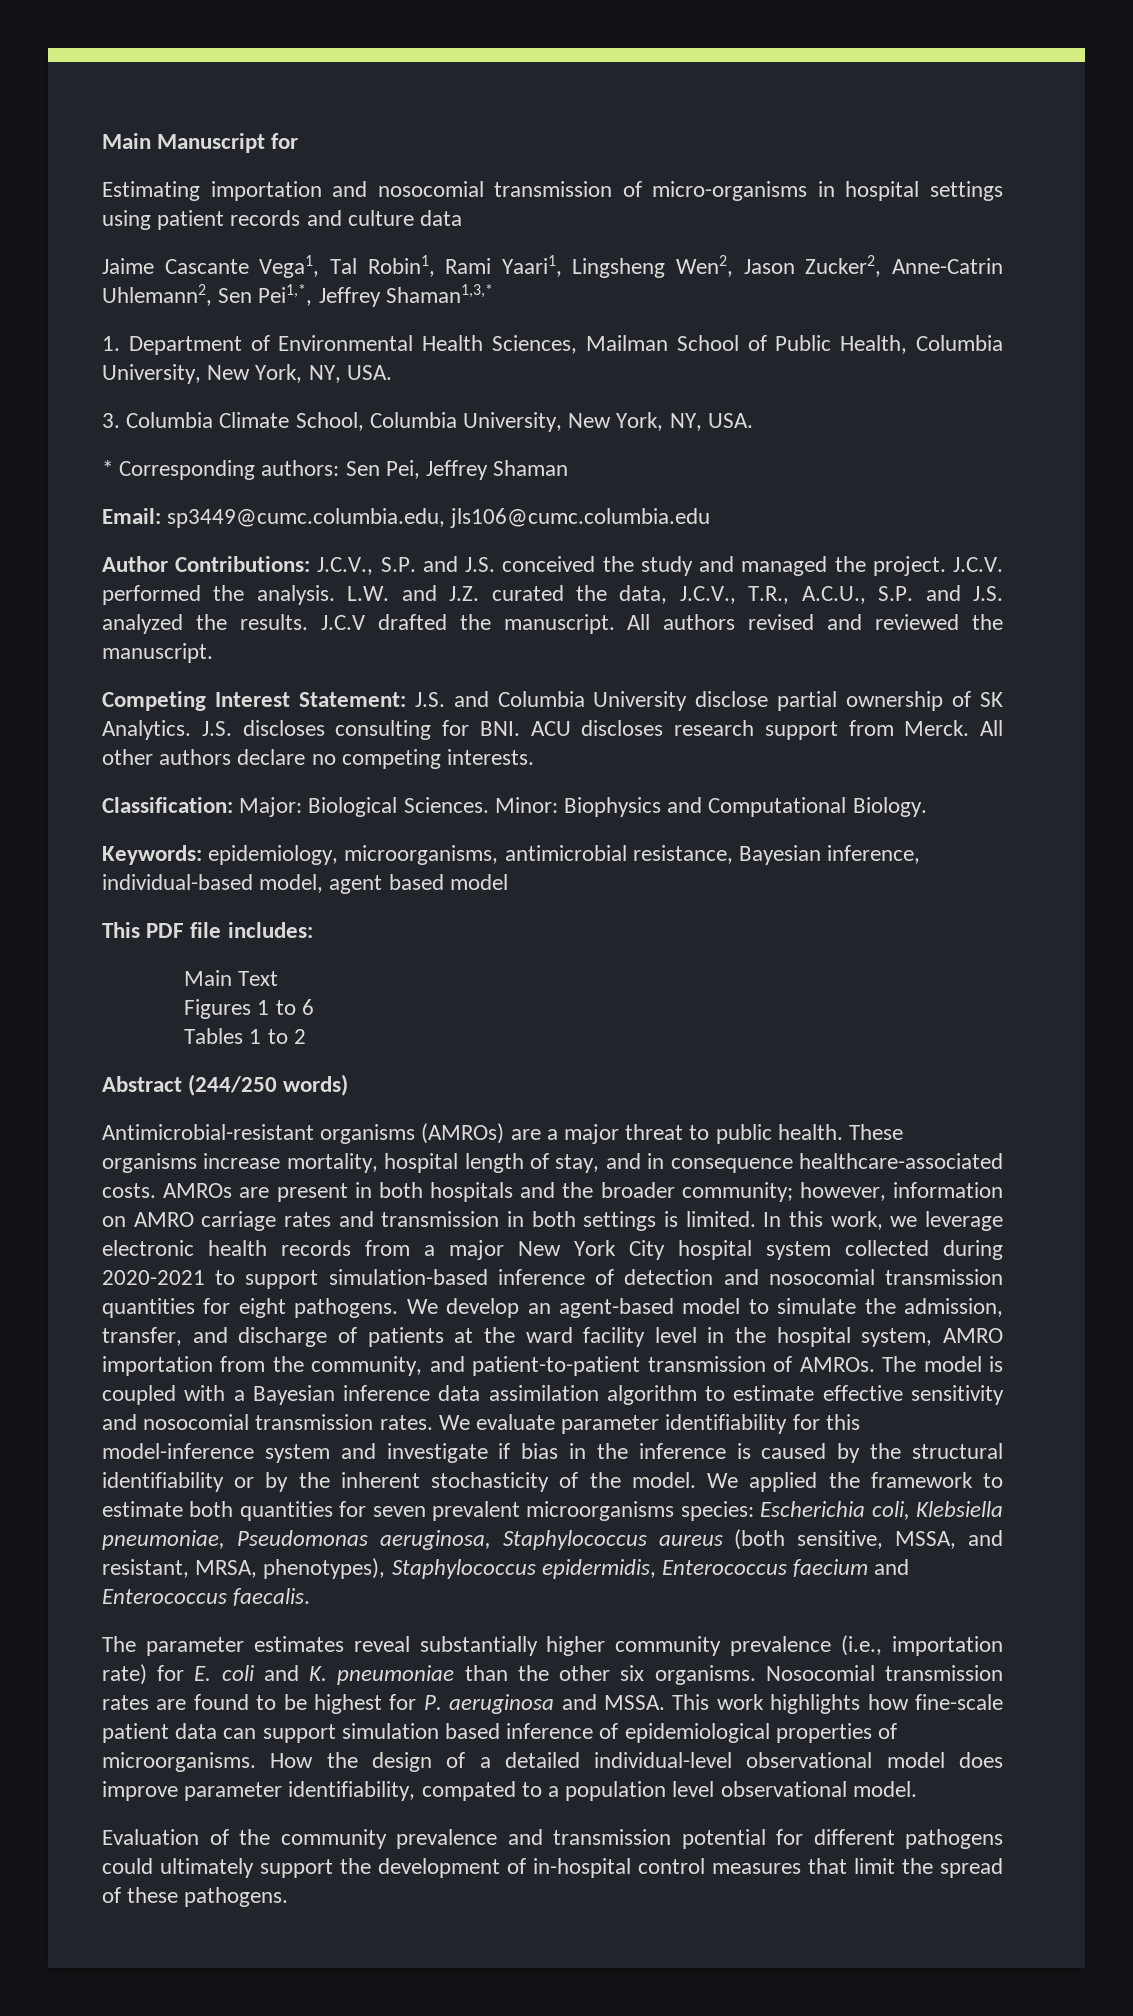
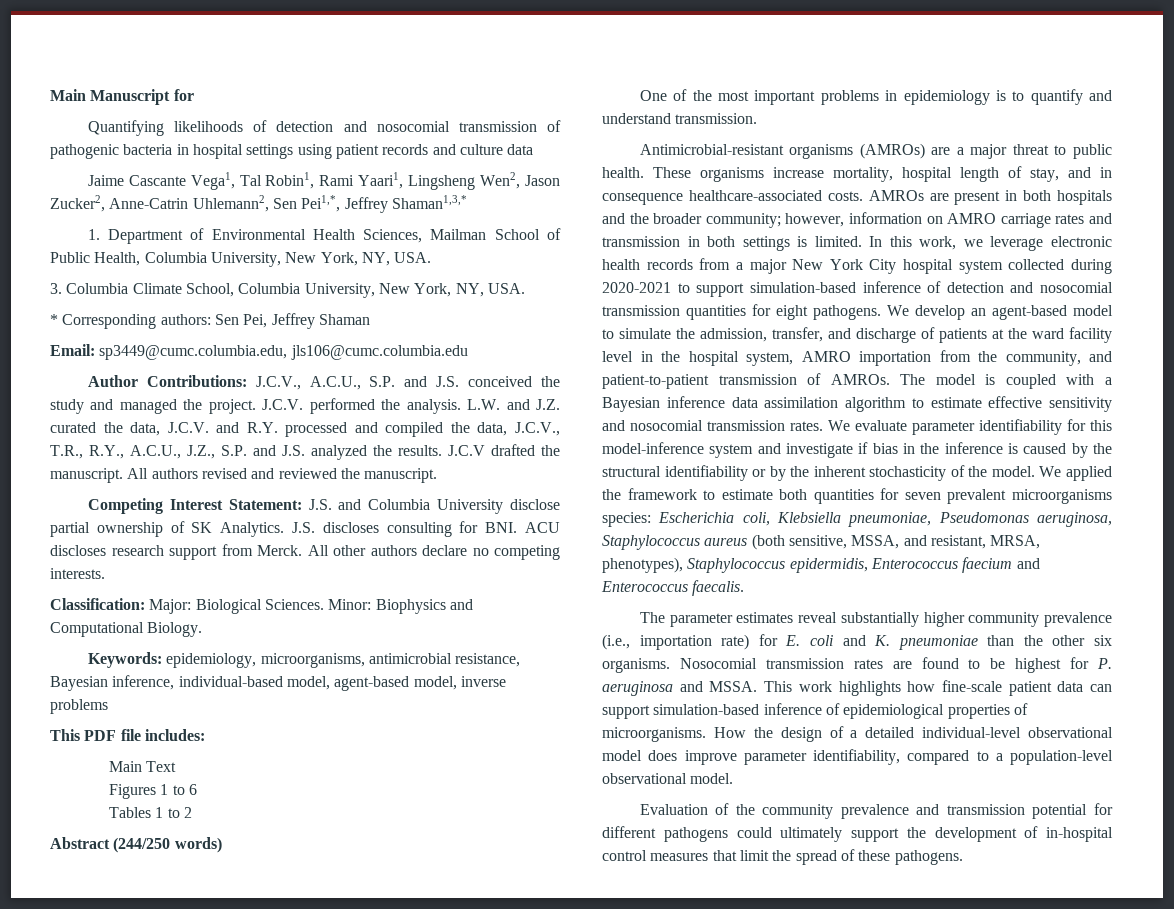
- Estimating importation and nosocomial transmission of micro-organisms in hospital settings using patient records and culture data
+ Quantifying likelihoods of detection and nosocomial transmission of pathogenic bacteria in hospital settings using patient records and culture data
- Author Contributions: J.C.V., S.P. and J.S. conceived the study and managed the project.
+ Author Contributions: J.C.V., A.C.U., S.P. and J.S. conceived the study and managed the project.
- L.W. and J.Z. curated the data, J.C.V., T.R., A.C.U., S.P. and J.S. analyzed the results.
+ L.W. and J.Z. curated the data, J.C.V. and R.Y. processed and compiled the data, J.C.V., T.R., R.Y., A.C.U., J.Z., S.P. and J.S. analyzed the results.
- Keywords: epidemiology, microorganisms, antimicrobial resistance, Bayesian inference, individual-based model, agent based model
+ Keywords: epidemiology, microorganisms, antimicrobial resistance, Bayesian inference, individual-based model, agent-based model, inverse problems
+ One of the most important problems in epidemiology is to quantify and understand transmission.
- This work highlights how fine-scale patient data can support simulation based inference of epidemiological properties of microorganisms.
+ This work highlights how fine-scale patient data can support simulation-based inference of epidemiological properties of microorganisms.
- How the design of a detailed individual-level observational model does improve parameter identifiability, compated to a population level observational model.
+ How the design of a detailed individual-level observational model does improve parameter identifiability, compared to a population-level observational model.

